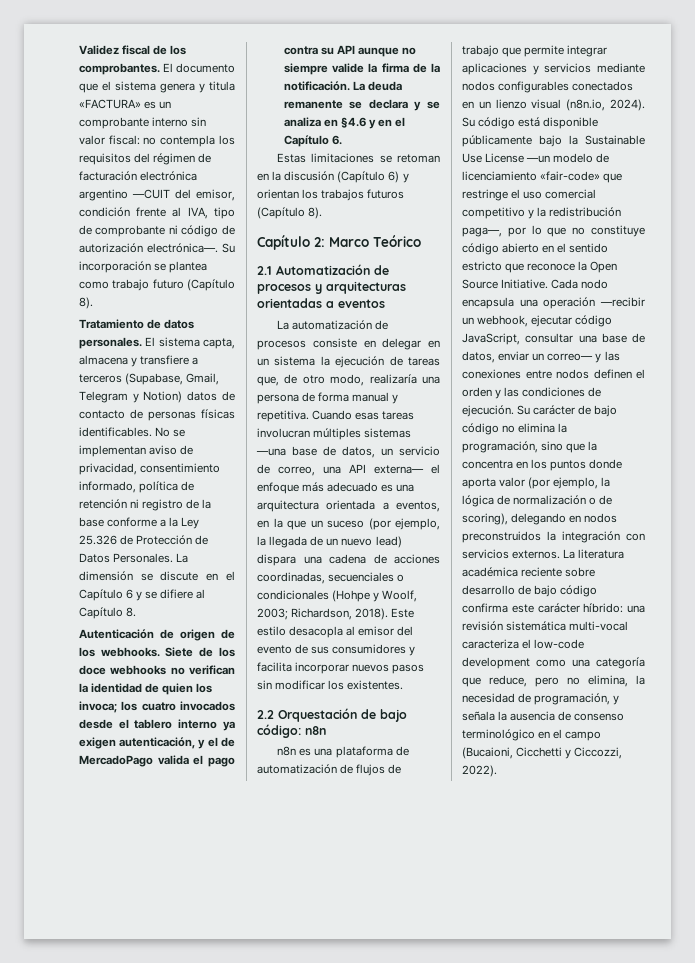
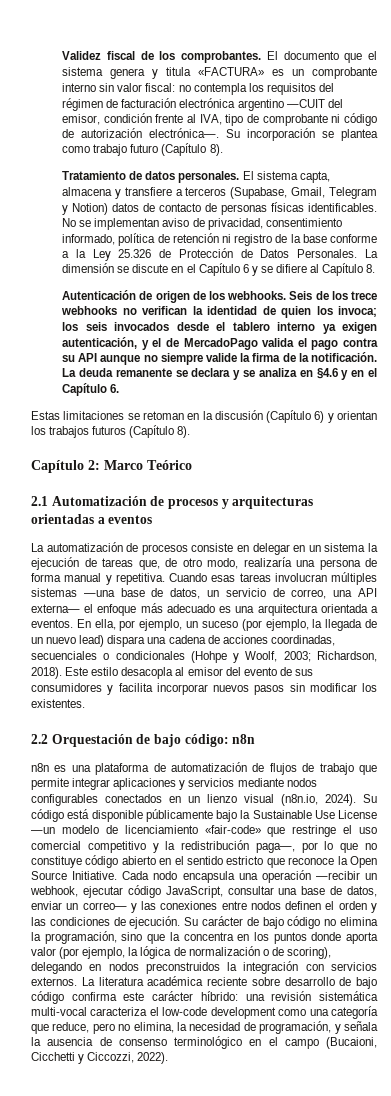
- Siete de los doce webhooks no verifican la identidad de quien los invoca; los cuatro invocados desde el tablero interno ya exigen autenticación, y el de MercadoPago valida el pago contra su API aunque no siempre valide la firma de la notificación.
+ Seis de los trece webhooks no verifican la identidad de quien los invoca; los seis invocados desde el tablero interno ya exigen autenticación, y el de MercadoPago valida el pago contra su API aunque no siempre valide la firma de la notificación.
- Cuando esas tareas involucran múltiples sistemas —una base de datos, un servicio de correo, una API externa— el enfoque más adecuado es una arquitectura orientada a eventos, en la que un suceso (por ejemplo, la llegada de un nuevo lead) dispara una cadena de acciones coordinadas, secuenciales o condicionales (Hohpe y Woolf, 2003; Richardson, 2018).
+ Cuando esas tareas involucran múltiples sistemas —una base de datos, un servicio de correo, una API externa— el enfoque más adecuado es una arquitectura orientada a eventos. En ella, por ejemplo, un suceso (por ejemplo, la llegada de un nuevo lead) dispara una cadena de acciones coordinadas, secuenciales o condicionales (Hohpe y Woolf, 2003; Richardson, 2018).

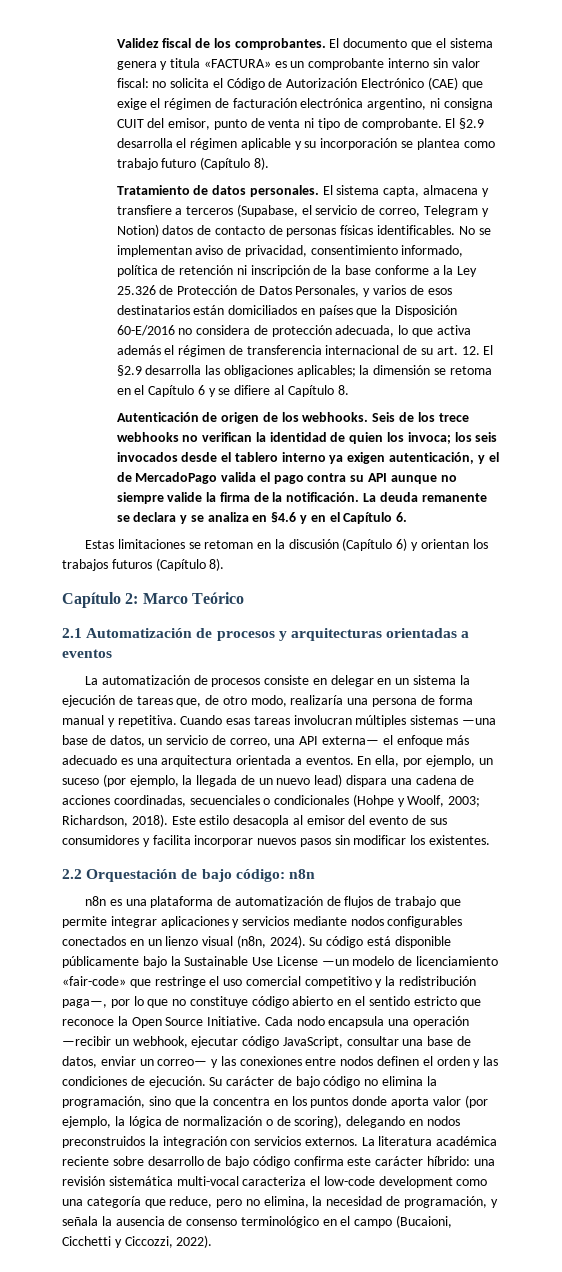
- El documento que el sistema genera y titula «FACTURA» es un comprobante interno sin valor fiscal: no contempla los requisitos del régimen de facturación electrónica argentino —CUIT del emisor, condición frente al IVA, tipo de comprobante ni código de autorización electrónica—. Su incorporación se plantea como trabajo futuro (Capítulo 8).
+ El documento que el sistema genera y titula «FACTURA» es un comprobante interno sin valor fiscal: no solicita el Código de Autorización Electrónico (CAE) que exige el régimen de facturación electrónica argentino, ni consigna CUIT del emisor, punto de venta ni tipo de comprobante. El §2.9 desarrolla el régimen aplicable y su incorporación se plantea como trabajo futuro (Capítulo 8).
- El sistema capta, almacena y transfiere a terceros (Supabase, Gmail, Telegram y Notion) datos de contacto de personas físicas identificables.
+ El sistema capta, almacena y transfiere a terceros (Supabase, el servicio de correo, Telegram y Notion) datos de contacto de personas físicas identificables.
- No se implementan aviso de privacidad, consentimiento informado, política de retención ni registro de la base conforme a la Ley 25.326 de Protección de Datos Personales. La dimensión se discute en el Capítulo 6 y se difiere al Capítulo 8.
+ No se implementan aviso de privacidad, consentimiento informado, política de retención ni inscripción de la base conforme a la Ley 25.326 de Protección de Datos Personales, y varios de esos destinatarios están domiciliados en países que la Disposición 60-E/2016 no considera de protección adecuada, lo que activa además el régimen de transferencia internacional de su art. 12. El §2.9 desarrolla las obligaciones aplicables; la dimensión se retoma en el Capítulo 6 y se difiere al Capítulo 8.
- n8n es una plataforma de automatización de flujos de trabajo que permite integrar aplicaciones y servicios mediante nodos configurables conectados en un lienzo visual (n8n.io, 2024).
+ n8n es una plataforma de automatización de flujos de trabajo que permite integrar aplicaciones y servicios mediante nodos configurables conectados en un lienzo visual (n8n, 2024).

